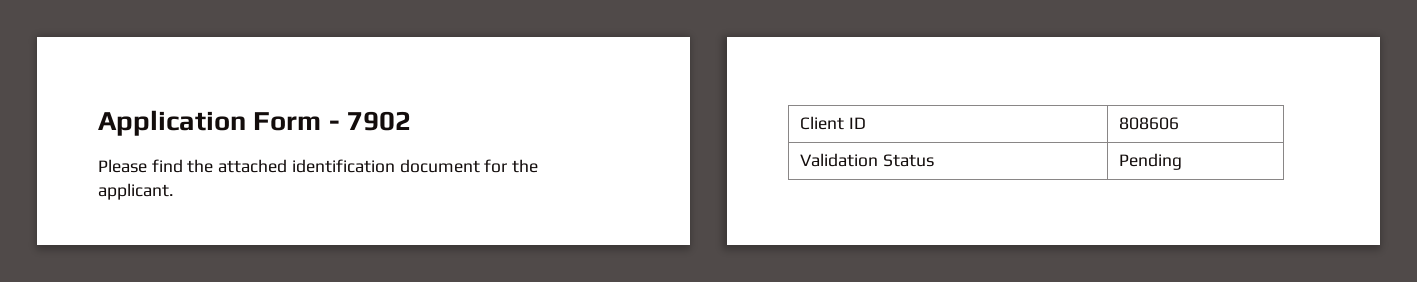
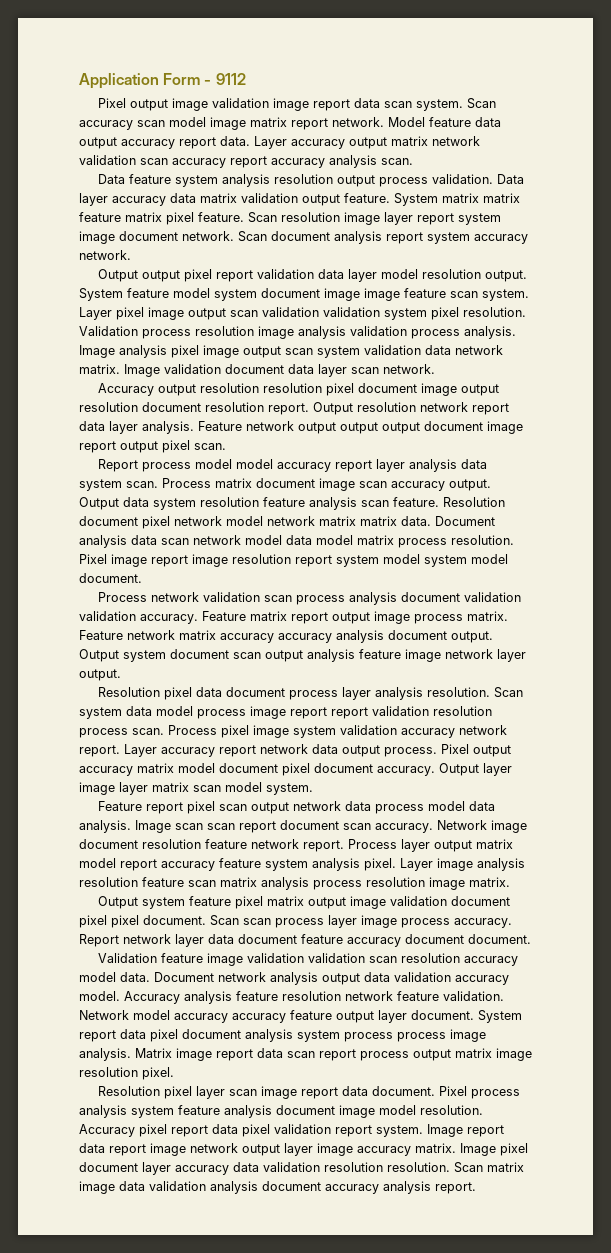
- Application Form - 7902
- Please find the attached identification document for the applicant.
- Client ID | 808606
- Validation Status | Pending
+ Application Form - 9112
+ Pixel output image validation image report data scan system. Scan accuracy scan model image matrix report network. Model feature data output accuracy report data. Layer accuracy output matrix network validation scan accuracy report accuracy analysis scan.
+ Data feature system analysis resolution output process validation. Data layer accuracy data matrix validation output feature. System matrix matrix feature matrix pixel feature. Scan resolution image layer report system image document network. Scan document analysis report system accuracy network.
+ Output output pixel report validation data layer model resolution output. System feature model system document image image feature scan system. Layer pixel image output scan validation validation system pixel resolution. Validation process resolution image analysis validation process analysis. Image analysis pixel image output scan system validation data network matrix. Image validation document data layer scan network.
+ Accuracy output resolution resolution pixel document image output resolution document resolution report. Output resolution network report data layer analysis. Feature network output output output document image report output pixel scan.
+ Report process model model accuracy report layer analysis data system scan. Process matrix document image scan accuracy output. Output data system resolution feature analysis scan feature. Resolution document pixel network model network matrix matrix data. Document analysis data scan network model data model matrix process resolution. Pixel image report image resolution report system model system model document.
+ Process network validation scan process analysis document validation validation accuracy. Feature matrix report output image process matrix. Feature network matrix accuracy accuracy analysis document output. Output system document scan output analysis feature image network layer output.
+ Resolution pixel data document process layer analysis resolution. Scan system data model process image report report validation resolution process scan. Process pixel image system validation accuracy network report. Layer accuracy report network data output process. Pixel output accuracy matrix model document pixel document accuracy. Output layer image layer matrix scan model system.
+ Feature report pixel scan output network data process model data analysis. Image scan scan report document scan accuracy. Network image document resolution feature network report. Process layer output matrix model report accuracy feature system analysis pixel. Layer image analysis resolution feature scan matrix analysis process resolution image matrix.
+ Output system feature pixel matrix output image validation document pixel pixel document. Scan scan process layer image process accuracy. Report network layer data document feature accuracy document document.
+ Validation feature image validation validation scan resolution accuracy model data. Document network analysis output data validation accuracy model. Accuracy analysis feature resolution network feature validation. Network model accuracy accuracy feature output layer document. System report data pixel document analysis system process process image analysis. Matrix image report data scan report process output matrix image resolution pixel.
+ Resolution pixel layer scan image report data document. Pixel process analysis system feature analysis document image model resolution. Accuracy pixel report data pixel validation report system. Image report data report image network output layer image accuracy matrix. Image pixel document layer accuracy data validation resolution resolution. Scan matrix image data validation analysis document accuracy analysis report.

